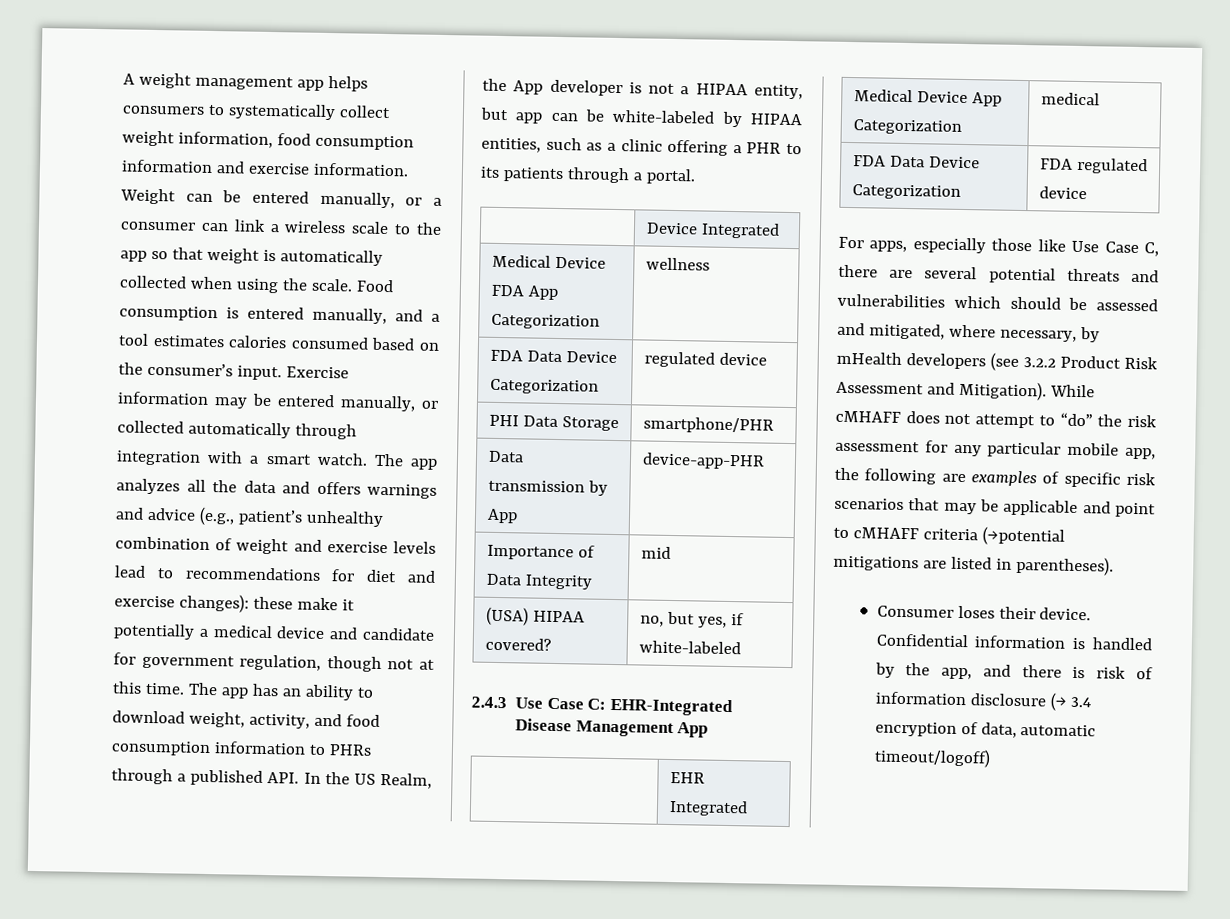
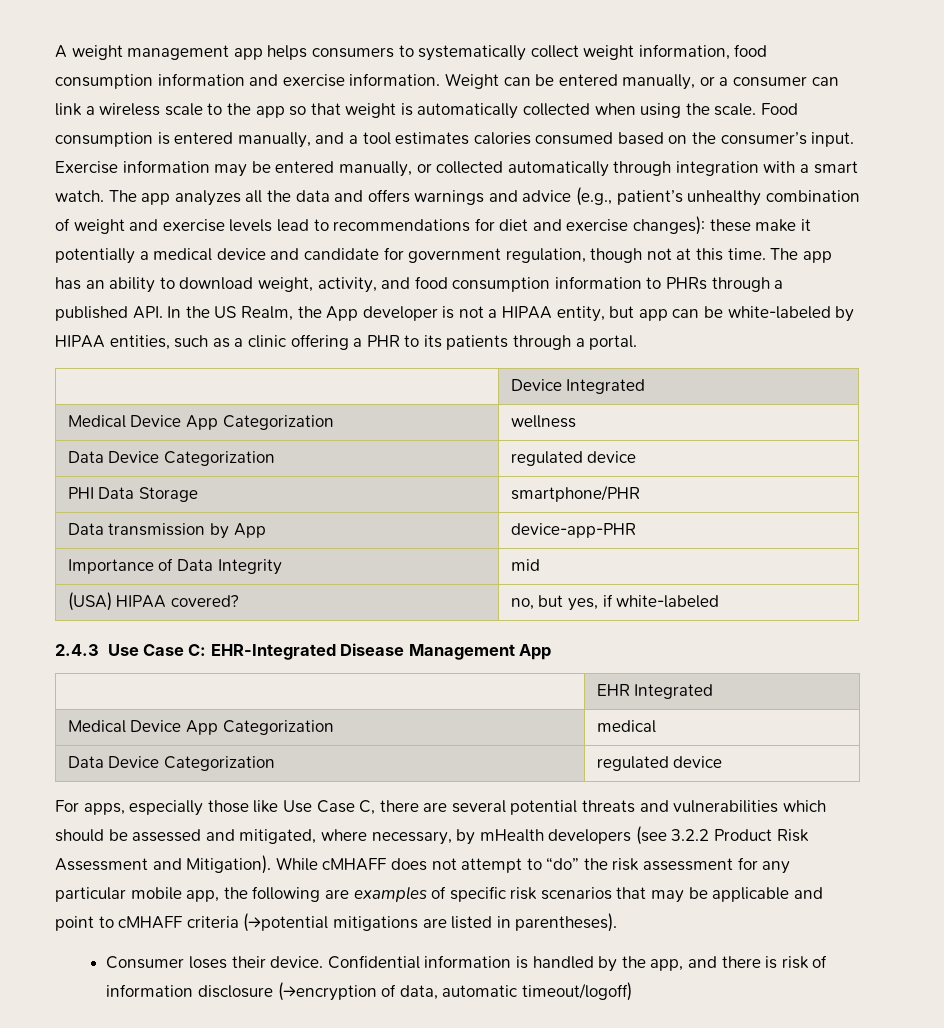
- Medical Device FDA App Categorization | wellness
- FDA Data Device Categorization | regulated device
+ Medical Device App Categorization | wellness
+ Data Device Categorization | regulated device
  Medical Device App Categorization | medical
- FDA Data Device Categorization | FDA regulated device
+ Data Device Categorization | regulated device
- Confidential information is handled by the app, and there is risk of information disclosure (→ 3.4 encryption of data, automatic timeout/logoff)
+ Confidential information is handled by the app, and there is risk of information disclosure (→encryption of data, automatic timeout/logoff)

